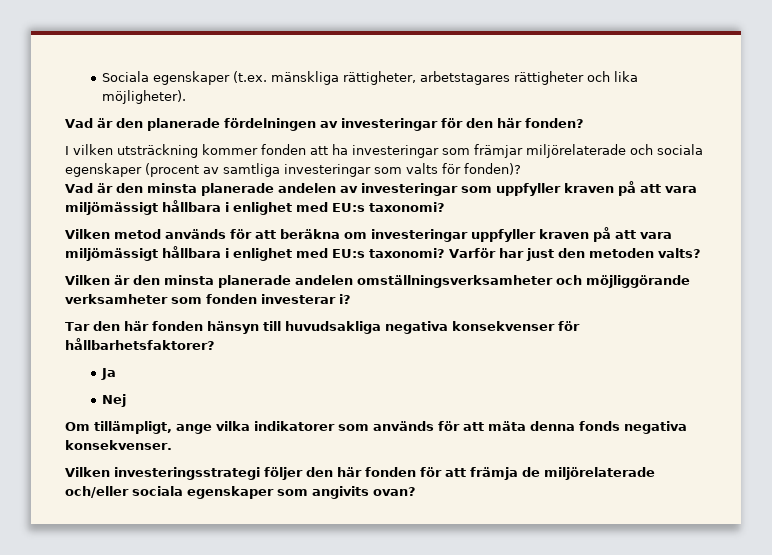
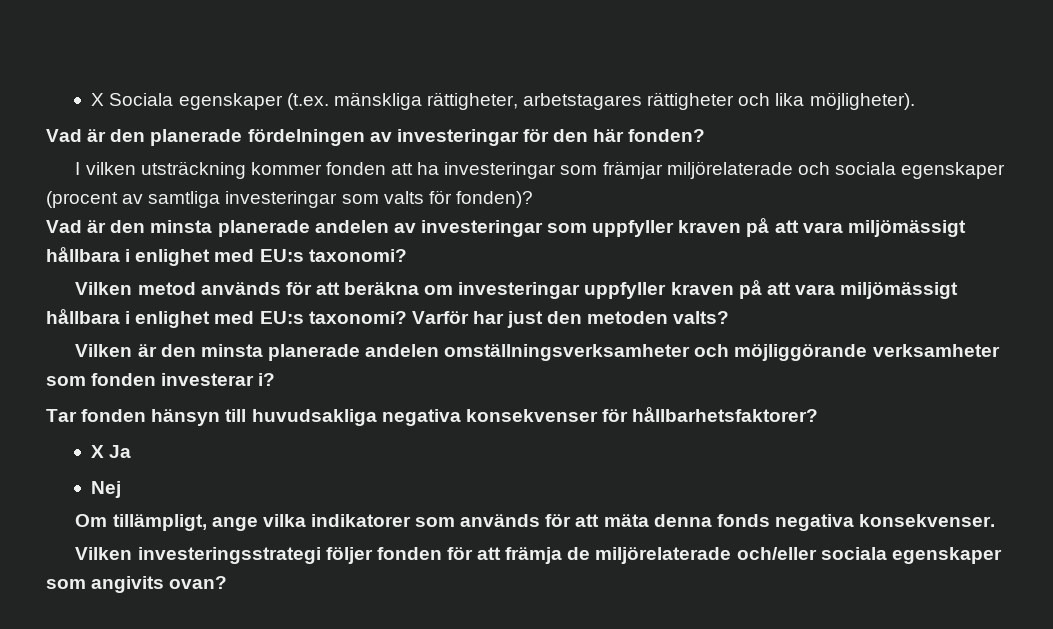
- Sociala egenskaper (t.ex. mänskliga rättigheter, arbetstagares rättigheter och lika möjligheter).
+ X Sociala egenskaper (t.ex. mänskliga rättigheter, arbetstagares rättigheter och lika möjligheter).
- Tar den här fonden hänsyn till huvudsakliga negativa konsekvenser för hållbarhetsfaktorer?
+ Tar fonden hänsyn till huvudsakliga negativa konsekvenser för hållbarhetsfaktorer?
- Ja
+ X Ja
- Vilken investeringsstrategi följer den här fonden för att främja de miljörelaterade och/eller sociala egenskaper som angivits ovan?
+ Vilken investeringsstrategi följer fonden för att främja de miljörelaterade och/eller sociala egenskaper som angivits ovan?

